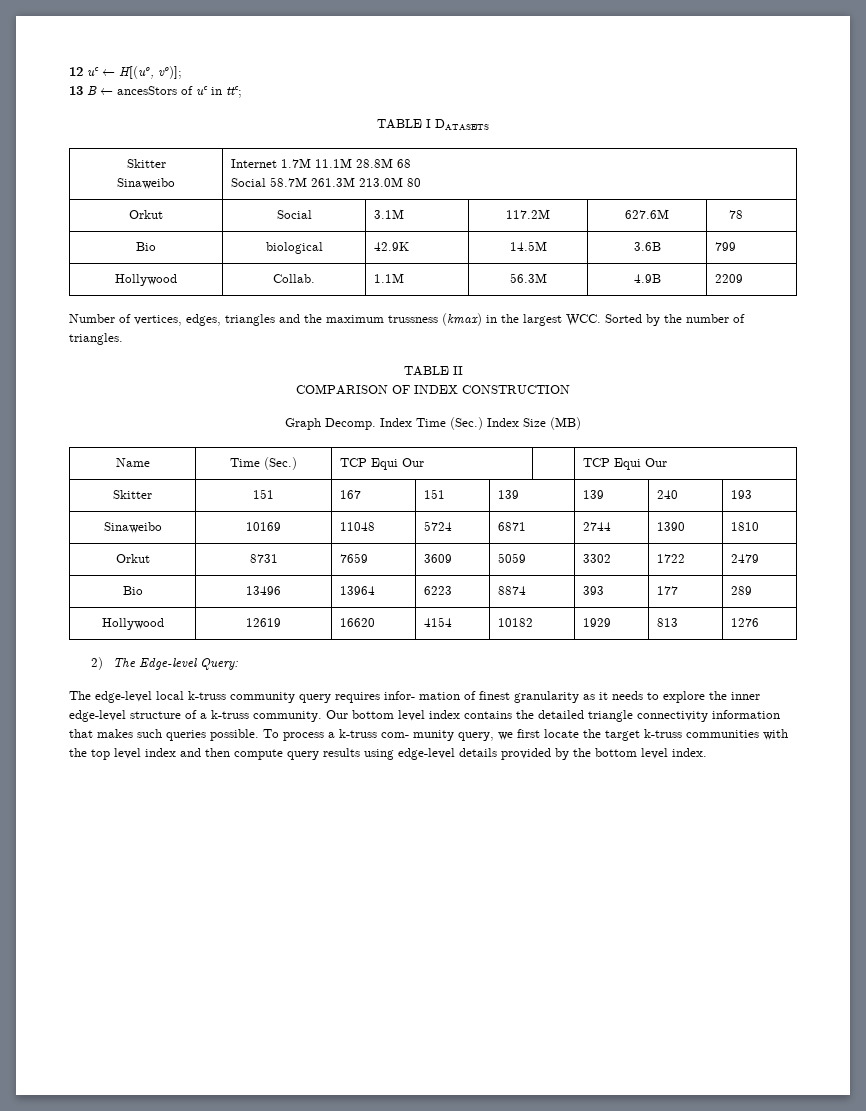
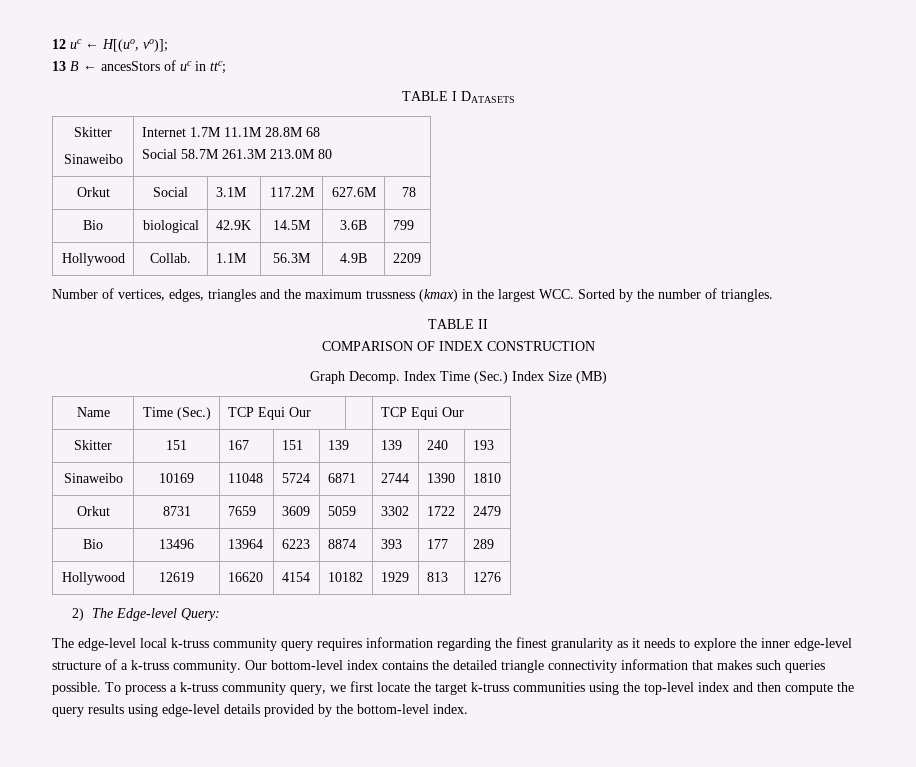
- The edge-level local k-truss community query requires infor- mation of finest granularity as it needs to explore the inner edge-level structure of a k-truss community.
+ The edge-level local k-truss community query requires information regarding the finest granularity as it needs to explore the inner edge-level structure of a k-truss community.
- Our bottom level index contains the detailed triangle connectivity information that makes such queries possible.
+ Our bottom-level index contains the detailed triangle connectivity information that makes such queries possible.
- To process a k-truss com- munity query, we first locate the target k-truss communities with the top level index and then compute query results using edge-level details provided by the bottom level index.
+ To process a k-truss community query, we first locate the target k-truss communities using the top-level index and then compute the query results using edge-level details provided by the bottom-level index.

